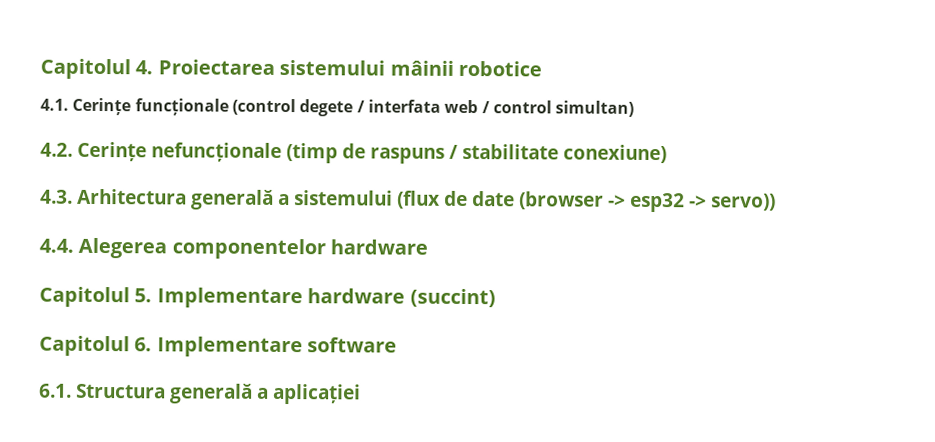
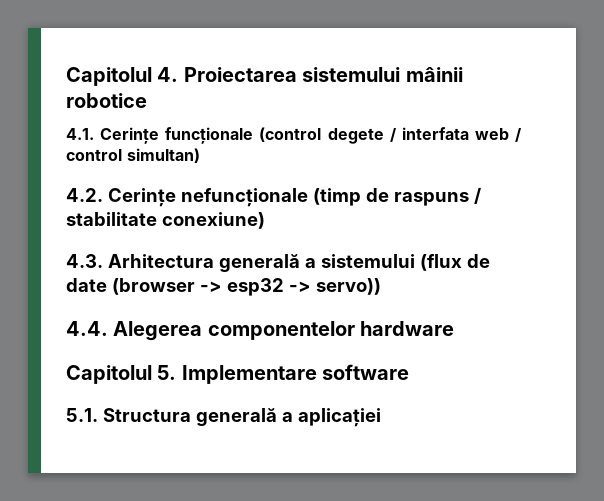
- Capitolul 5. Implementare hardware (succint)
- Capitolul 6. Implementare software
+ Capitolul 5. Implementare software
- 6.1. Structura generală a aplicației
+ 5.1. Structura generală a aplicației

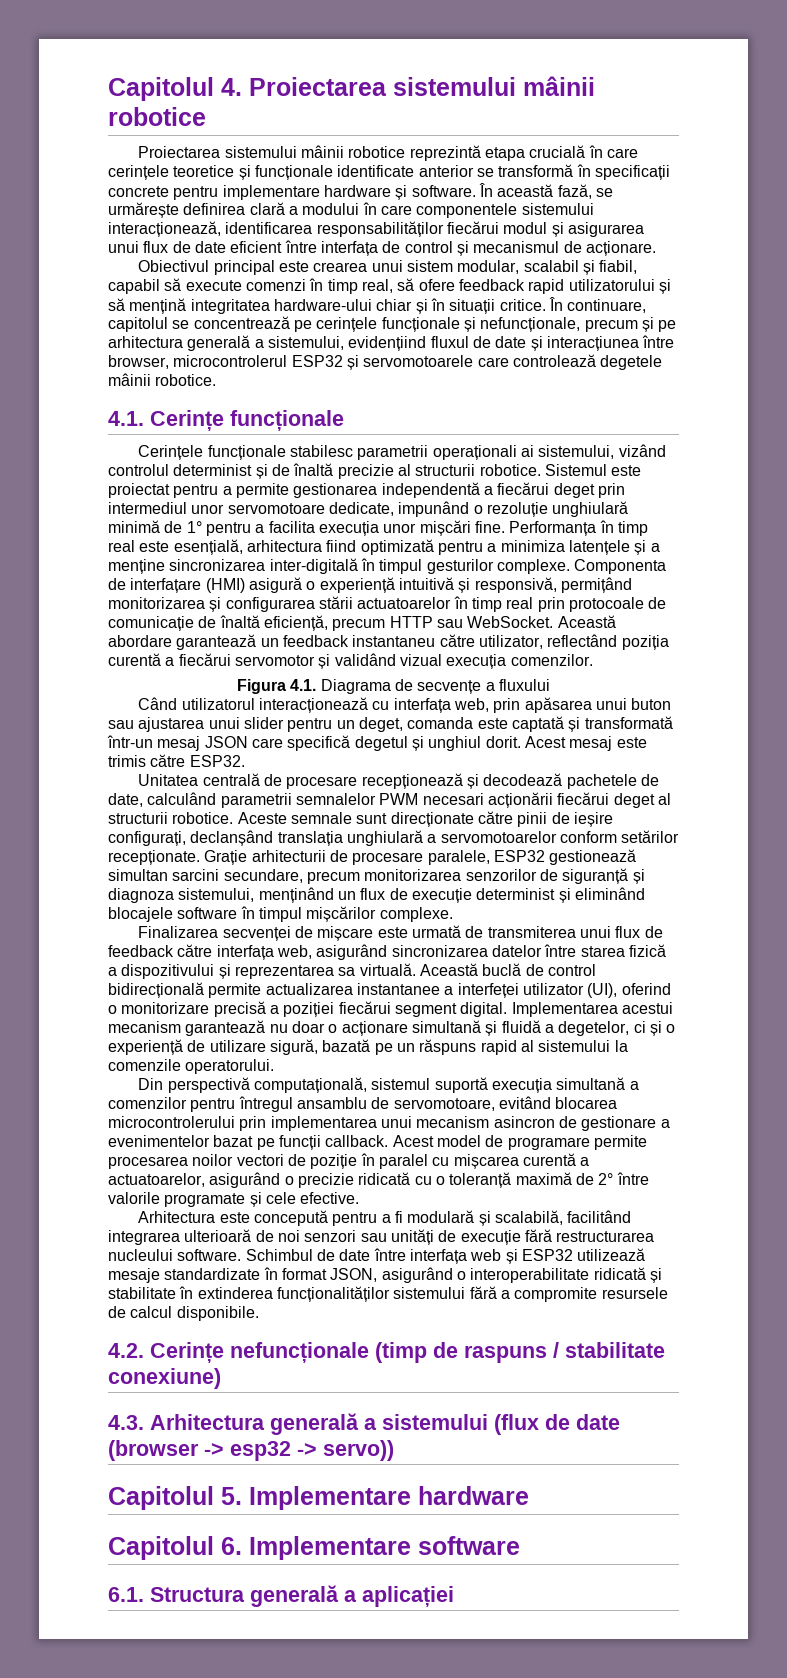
- 4.1. Cerințe funcționale (control degete / interfata web / control simultan)
+ Proiectarea sistemului mâinii robotice reprezintă etapa crucială în care cerințele teoretice și funcționale identificate anterior se transformă în specificații concrete pentru implementare hardware și software. În această fază, se urmărește definirea clară a modului în care componentele sistemului interacționează, identificarea responsabilităților fiecărui modul și asigurarea unui flux de date eficient între interfața de control și mecanismul de acționare.
+ Obiectivul principal este crearea unui sistem modular, scalabil și fiabil, capabil să execute comenzi în timp real, să ofere feedback rapid utilizatorului și să mențină integritatea hardware-ului chiar și în situații critice. În continuare, capitolul se concentrează pe cerințele funcționale și nefuncționale, precum și pe arhitectura generală a sistemului, evidențiind fluxul de date și interacțiunea între browser, microcontrolerul ESP32 și servomotoarele care controlează degetele mâinii robotice.
+ 4.1. Cerințe funcționale
+ Cerințele funcționale stabilesc parametrii operaționali ai sistemului, vizând controlul determinist și de înaltă precizie al structurii robotice. Sistemul este proiectat pentru a permite gestionarea independentă a fiecărui deget prin intermediul unor servomotoare dedicate, impunând o rezoluție unghiulară minimă de 1° pentru a facilita execuția unor mișcări fine. Performanța în timp real este esențială, arhitectura fiind optimizată pentru a minimiza latențele și a menține sincronizarea inter-digitală în timpul gesturilor complexe. Componenta de interfațare (HMI) asigură o experiență intuitivă și responsivă, permițând monitorizarea și configurarea stării actuatoarelor în timp real prin protocoale de comunicație de înaltă eficiență, precum HTTP sau WebSocket. Această abordare garantează un feedback instantaneu către utilizator, reflectând poziția curentă a fiecărui servomotor și validând vizual execuția comenzilor.
+ Figura 4.1. Diagrama de secvențe a fluxului
+ Când utilizatorul interacționează cu interfața web, prin apăsarea unui buton sau ajustarea unui slider pentru un deget, comanda este captată și transformată într-un mesaj JSON care specifică degetul și unghiul dorit. Acest mesaj este trimis către ESP32.
+ Unitatea centrală de procesare recepționează și decodează pachetele de date, calculând parametrii semnalelor PWM necesari acționării fiecărui deget al structurii robotice. Aceste semnale sunt direcționate către pinii de ieșire configurați, declanșând translația unghiulară a servomotoarelor conform setărilor recepționate. Grație arhitecturii de procesare paralele, ESP32 gestionează simultan sarcini secundare, precum monitorizarea senzorilor de siguranță și diagnoza sistemului, menținând un flux de execuție determinist și eliminând blocajele software în timpul mișcărilor complexe.
+ Finalizarea secvenței de mișcare este urmată de transmiterea unui flux de feedback către interfața web, asigurând sincronizarea datelor între starea fizică a dispozitivului și reprezentarea sa virtuală. Această buclă de control bidirecțională permite actualizarea instantanee a interfeței utilizator (UI), oferind o monitorizare precisă a poziției fiecărui segment digital. Implementarea acestui mecanism garantează nu doar o acționare simultană și fluidă a degetelor, ci și o experiență de utilizare sigură, bazată pe un răspuns rapid al sistemului la comenzile operatorului.
+ Din perspectivă computațională, sistemul suportă execuția simultană a comenzilor pentru întregul ansamblu de servomotoare, evitând blocarea microcontrolerului prin implementarea unui mecanism asincron de gestionare a evenimentelor bazat pe funcții callback. Acest model de programare permite procesarea noilor vectori de poziție în paralel cu mișcarea curentă a actuatoarelor, asigurând o precizie ridicată cu o toleranță maximă de 2° între valorile programate și cele efective.
+ Arhitectura este concepută pentru a fi modulară și scalabilă, facilitând integrarea ulterioară de noi senzori sau unități de execuție fără restructurarea nucleului software. Schimbul de date între interfața web și ESP32 utilizează mesaje standardizate în format JSON, asigurând o interoperabilitate ridicată și stabilitate în extinderea funcționalităților sistemului fără a compromite resursele de calcul disponibile.
- 4.4. Alegerea componentelor hardware
+ Capitolul 5. Implementare hardware
- Capitolul 5. Implementare software
+ Capitolul 6. Implementare software
- 5.1. Structura generală a aplicației
+ 6.1. Structura generală a aplicației

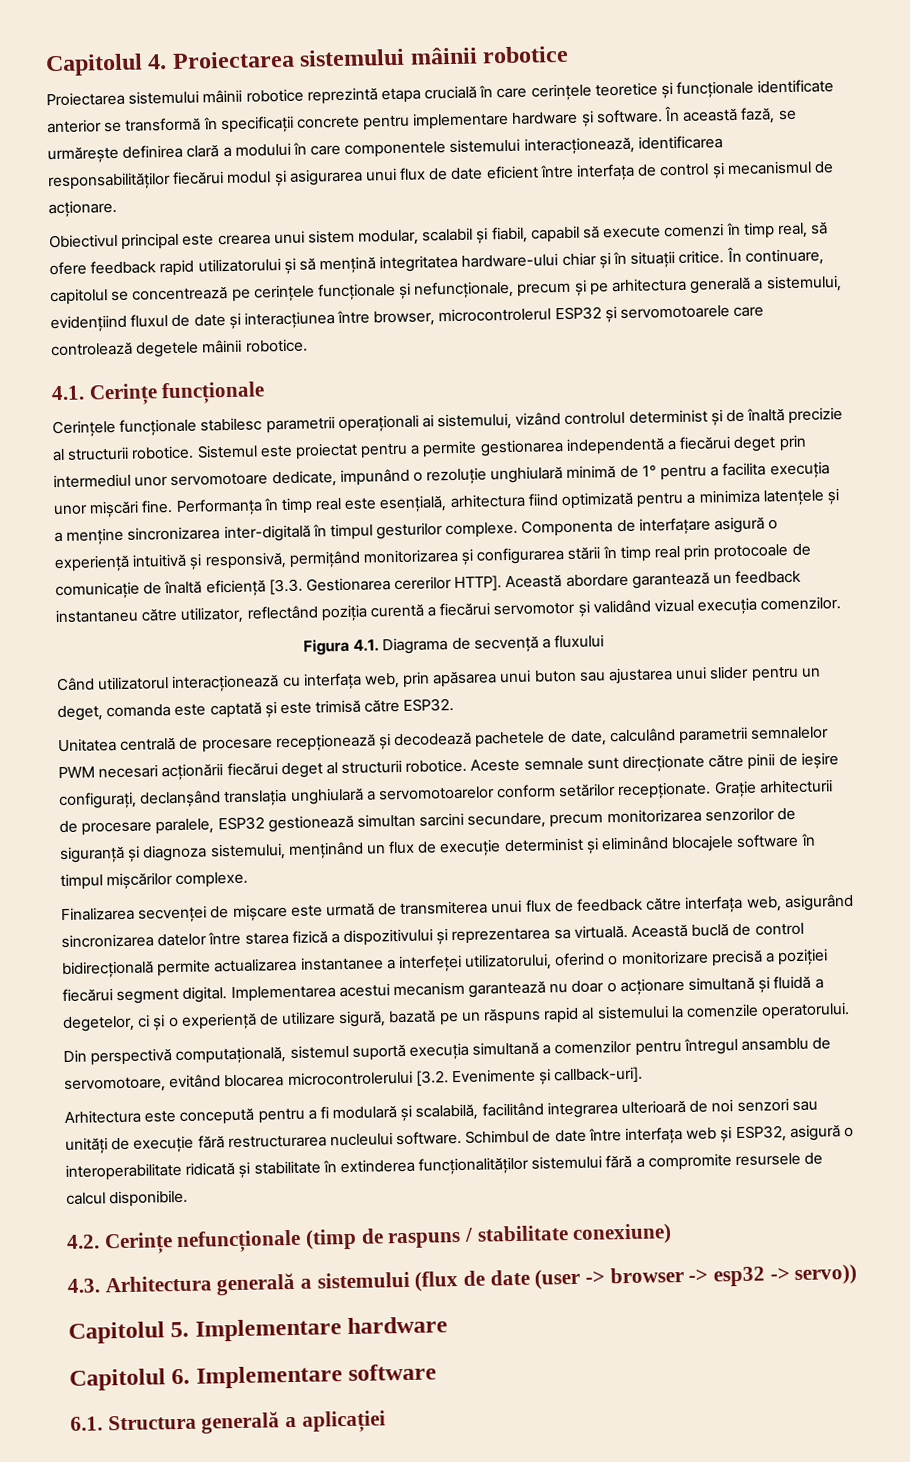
- Componenta de interfațare (HMI) asigură o experiență intuitivă și responsivă, permițând monitorizarea și configurarea stării actuatoarelor în timp real prin protocoale de comunicație de înaltă eficiență, precum HTTP sau WebSocket.
+ Componenta de interfațare asigură o experiență intuitivă și responsivă, permițând monitorizarea și configurarea stării în timp real prin protocoale de comunicație de înaltă eficiență [3.3. Gestionarea cererilor HTTP].
- Figura 4.1. Diagrama de secvențe a fluxului
+ Figura 4.1. Diagrama de secvență a fluxului
- Când utilizatorul interacționează cu interfața web, prin apăsarea unui buton sau ajustarea unui slider pentru un deget, comanda este captată și transformată într-un mesaj JSON care specifică degetul și unghiul dorit. Acest mesaj este trimis către ESP32.
+ Când utilizatorul interacționează cu interfața web, prin apăsarea unui buton sau ajustarea unui slider pentru un deget, comanda este captată și este trimisă către ESP32.
- Această buclă de control bidirecțională permite actualizarea instantanee a interfeței utilizator (UI), oferind o monitorizare precisă a poziției fiecărui segment digital.
+ Această buclă de control bidirecțională permite actualizarea instantanee a interfeței utilizatorului, oferind o monitorizare precisă a poziției fiecărui segment digital.
- Din perspectivă computațională, sistemul suportă execuția simultană a comenzilor pentru întregul ansamblu de servomotoare, evitând blocarea microcontrolerului prin implementarea unui mecanism asincron de gestionare a evenimentelor bazat pe funcții callback. Acest model de programare permite procesarea noilor vectori de poziție în paralel cu mișcarea curentă a actuatoarelor, asigurând o precizie ridicată cu o toleranță maximă de 2° între valorile programate și cele efective.
+ Din perspectivă computațională, sistemul suportă execuția simultană a comenzilor pentru întregul ansamblu de servomotoare, evitând blocarea microcontrolerului [3.2. Evenimente și callback-uri].
- Schimbul de date între interfața web și ESP32 utilizează mesaje standardizate în format JSON, asigurând o interoperabilitate ridicată și stabilitate în extinderea funcționalităților sistemului fără a compromite resursele de calcul disponibile.
+ Schimbul de date între interfața web și ESP32, asigură o interoperabilitate ridicată și stabilitate în extinderea funcționalităților sistemului fără a compromite resursele de calcul disponibile.
- 4.3. Arhitectura generală a sistemului (flux de date (browser -> esp32 -> servo))
+ 4.3. Arhitectura generală a sistemului (flux de date (user -> browser -> esp32 -> servo))

